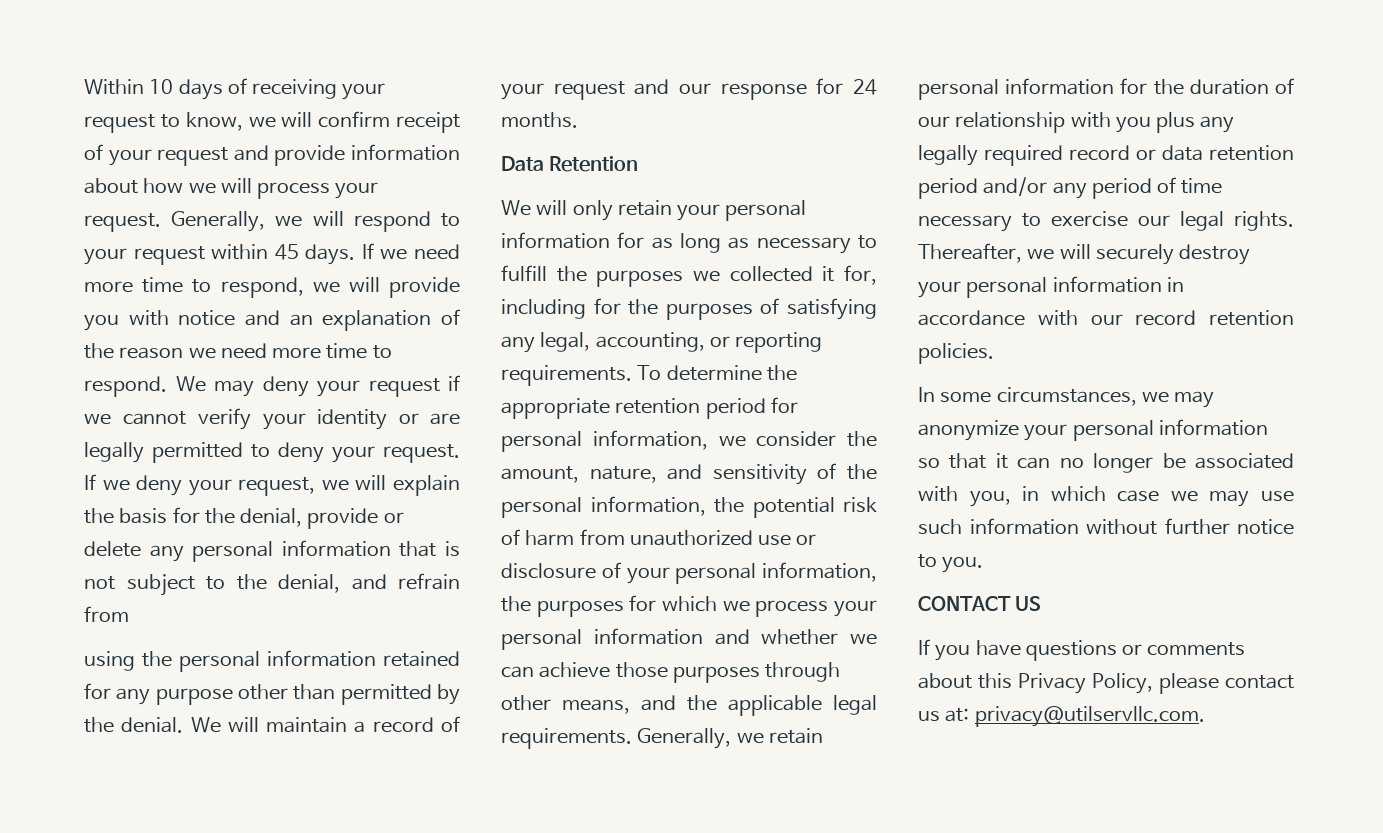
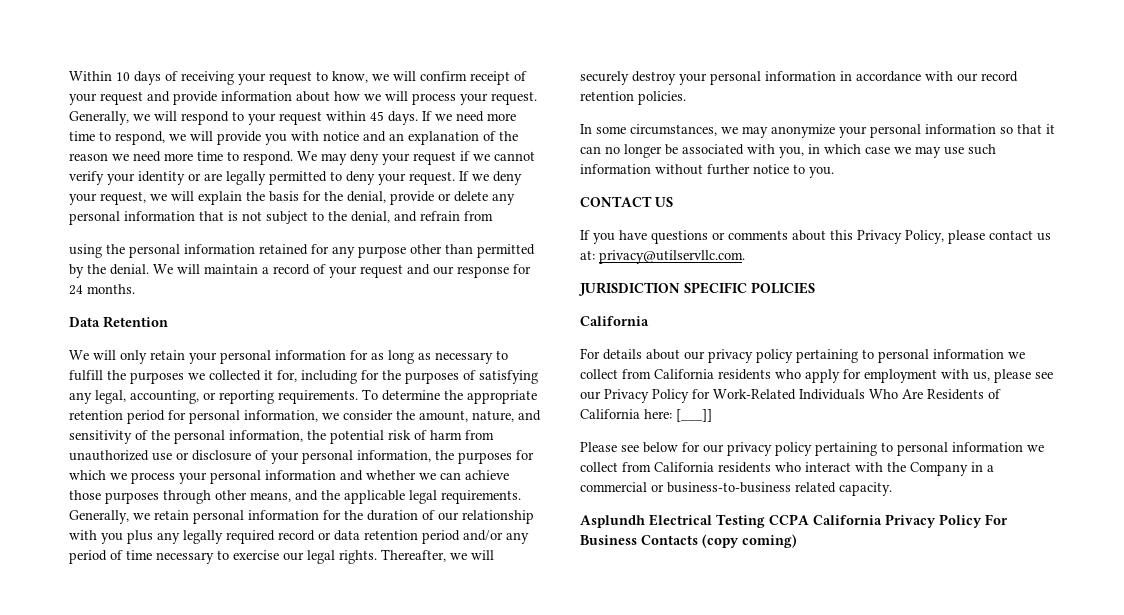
+ JURISDICTION SPECIFIC POLICIES
+ California
+ For details about our privacy policy pertaining to personal information we collect from California residents who apply for employment with us, please see our Privacy Policy for Work-Related Individuals Who Are Residents of California here: [___]]
+ Please see below for our privacy policy pertaining to personal information we collect from California residents who interact with the Company in a commercial or business-to-business related capacity.
+ Asplundh Electrical Testing CCPA California Privacy Policy For Business Contacts (copy coming)

